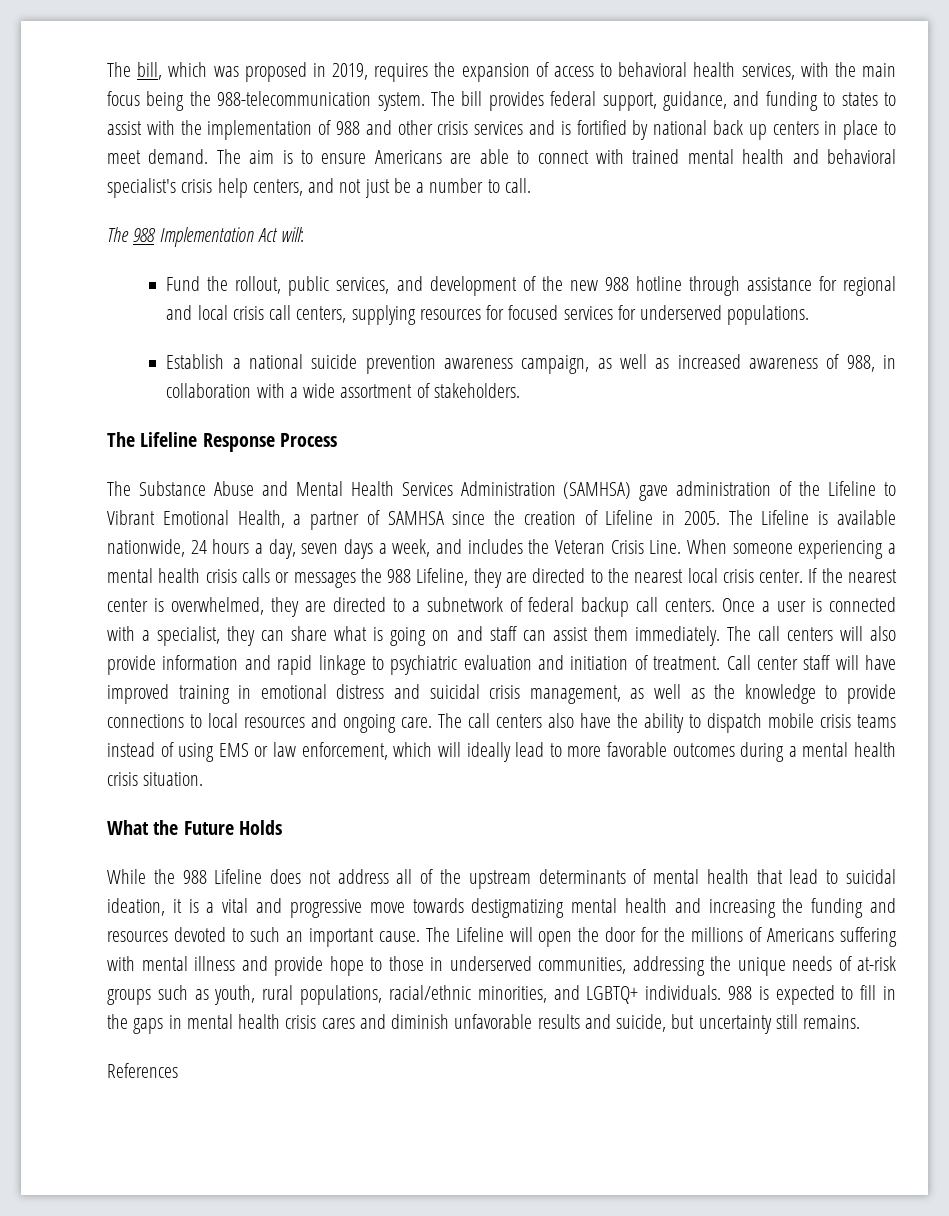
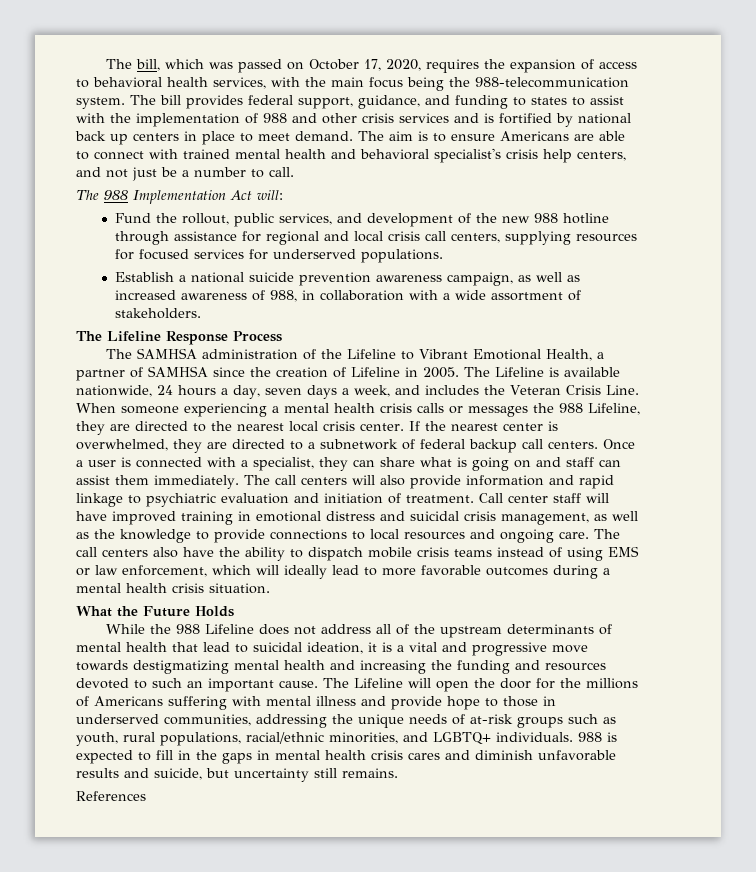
- The bill, which was proposed in 2019, requires the expansion of access to behavioral health services, with the main focus being the 988-telecommunication system.
+ The bill, which was passed on October 17, 2020, requires the expansion of access to behavioral health services, with the main focus being the 988-telecommunication system.
- The Substance Abuse and Mental Health Services Administration (SAMHSA) gave administration of the Lifeline to Vibrant Emotional Health, a partner of SAMHSA since the creation of Lifeline in 2005.
+ The SAMHSA administration of the Lifeline to Vibrant Emotional Health, a partner of SAMHSA since the creation of Lifeline in 2005.

